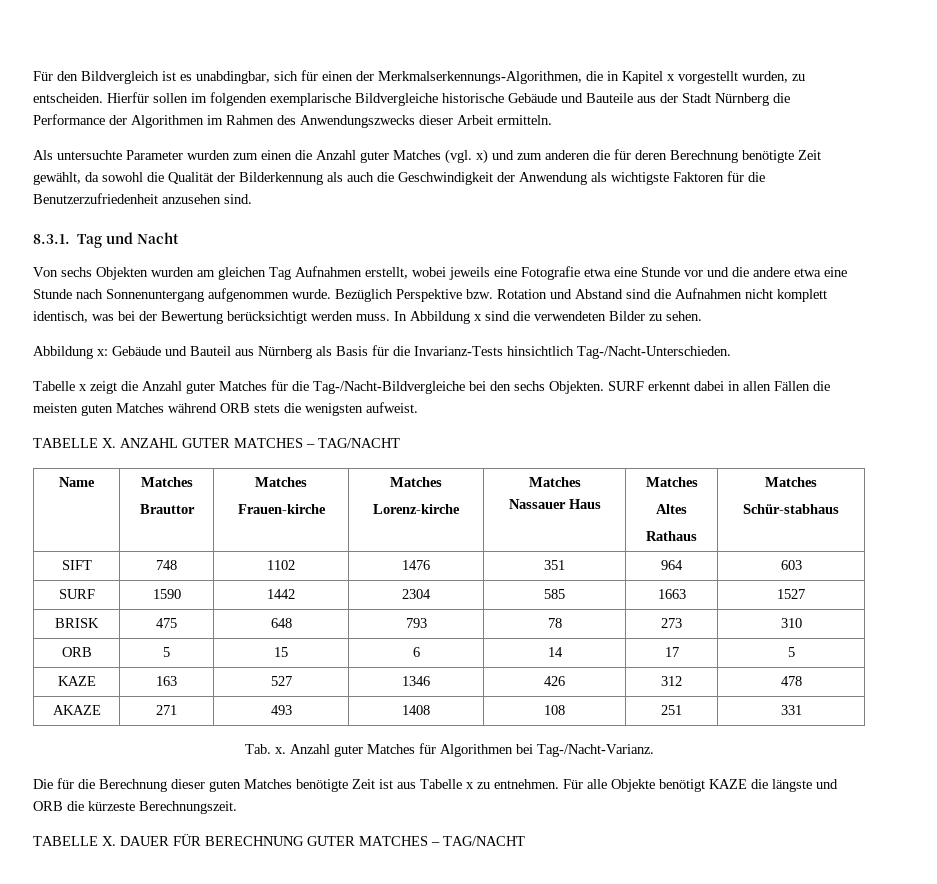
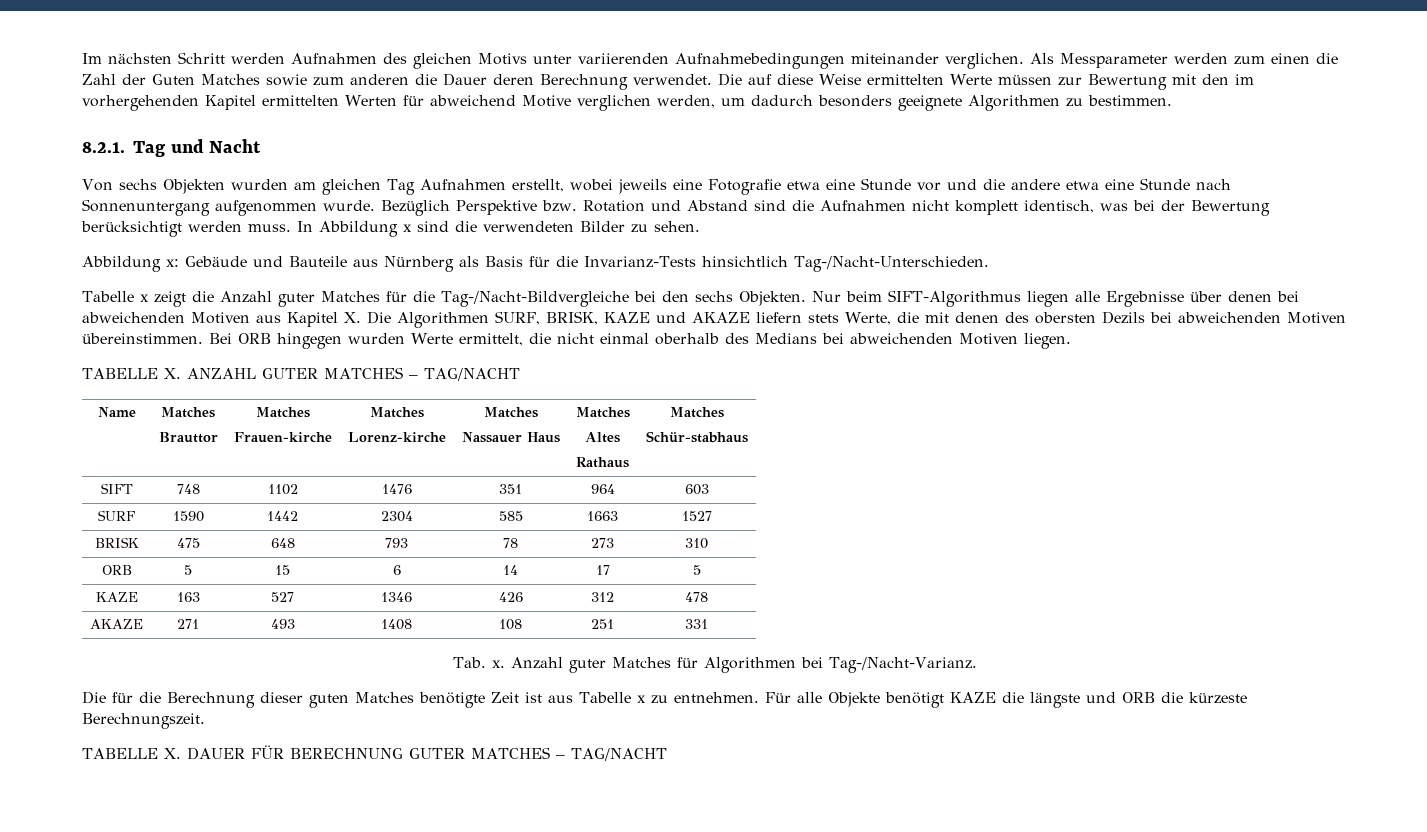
- Für den Bildvergleich ist es unabdingbar, sich für einen der Merkmalserkennungs-Algorithmen, die in Kapitel x vorgestellt wurden, zu entscheiden. Hierfür sollen im folgenden exemplarische Bildvergleiche historische Gebäude und Bauteile aus der Stadt Nürnberg die Performance der Algorithmen im Rahmen des Anwendungszwecks dieser Arbeit ermitteln.
- Als untersuchte Parameter wurden zum einen die Anzahl guter Matches (vgl. x) und zum anderen die für deren Berechnung benötigte Zeit gewählt, da sowohl die Qualität der Bilderkennung als auch die Geschwindigkeit der Anwendung als wichtigste Faktoren für die Benutzerzufriedenheit anzusehen sind.
- 8.3.1. Tag und Nacht
+ Im nächsten Schritt werden Aufnahmen des gleichen Motivs unter variierenden Aufnahmebedingungen miteinander verglichen. Als Messparameter werden zum einen die Zahl der Guten Matches sowie zum anderen die Dauer deren Berechnung verwendet. Die auf diese Weise ermittelten Werte müssen zur Bewertung mit den im vorhergehenden Kapitel ermittelten Werten für abweichend Motive verglichen werden, um dadurch besonders geeignete Algorithmen zu bestimmen.
+ 8.2.1. Tag und Nacht
- Abbildung x: Gebäude und Bauteil aus Nürnberg als Basis für die Invarianz-Tests hinsichtlich Tag-/Nacht-Unterschieden.
+ Abbildung x: Gebäude und Bauteile aus Nürnberg als Basis für die Invarianz-Tests hinsichtlich Tag-/Nacht-Unterschieden.
- SURF erkennt dabei in allen Fällen die meisten guten Matches während ORB stets die wenigsten aufweist.
+ Nur beim SIFT-Algorithmus liegen alle Ergebnisse über denen bei abweichenden Motiven aus Kapitel X. Die Algorithmen SURF, BRISK, KAZE und AKAZE liefern stets Werte, die mit denen des obersten Dezils bei abweichenden Motiven übereinstimmen. Bei ORB hingegen wurden Werte ermittelt, die nicht einmal oberhalb des Medians bei abweichenden Motiven liegen.

